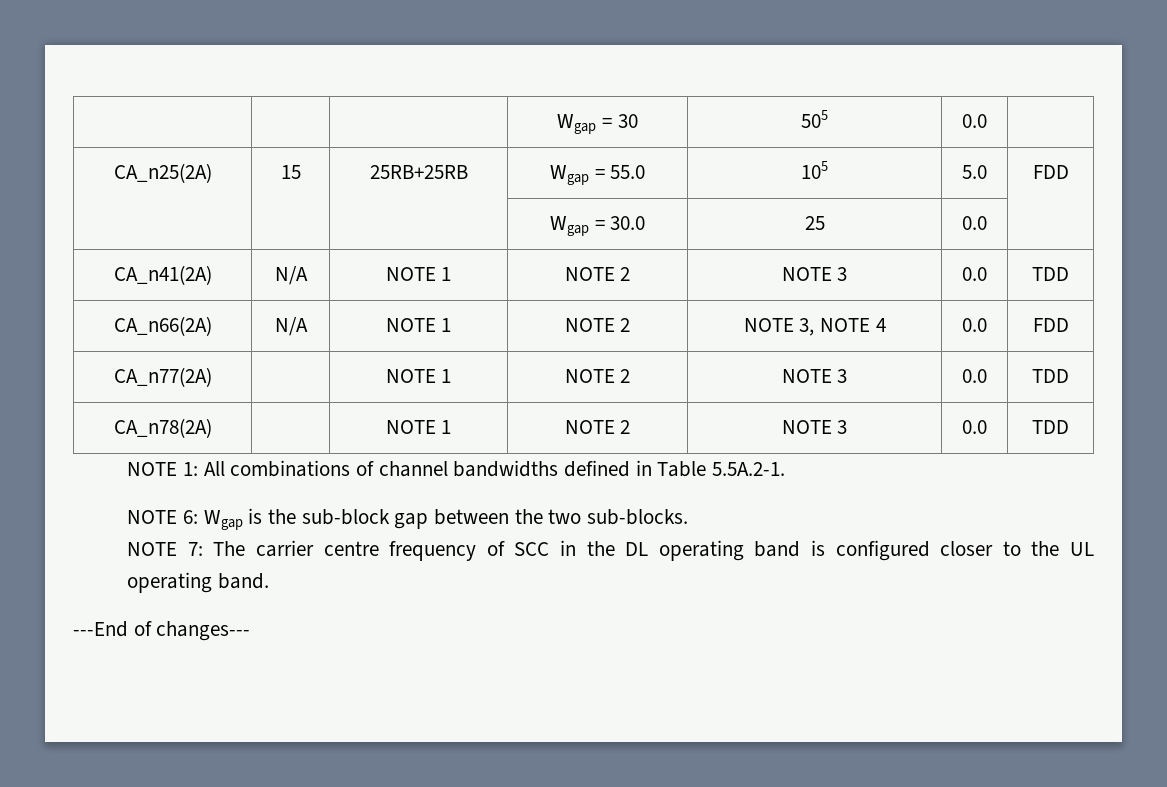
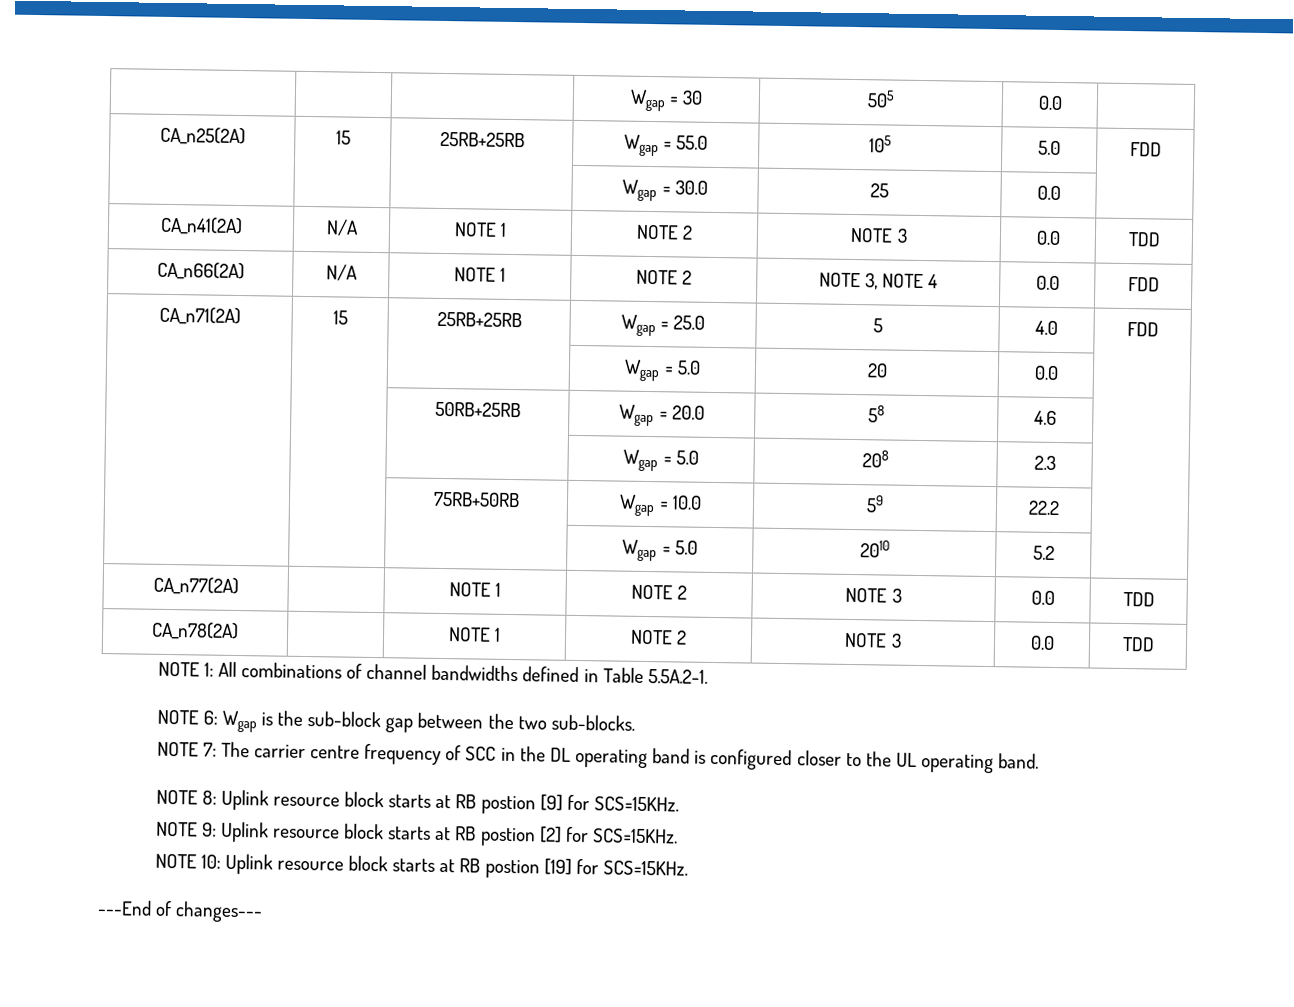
+ CA_n71(2A) | 15 | 25RB+25RB | Wgap = 25.0 | 5 | 4.0 | FDD
+ | | | Wgap = 5.0 | 20 | 0.0 |
+ | | 50RB+25RB | Wgap = 20.0 | 58 | 4.6 |
+ | | | Wgap = 5.0 | 208 | 2.3 |
+ | | 75RB+50RB | Wgap = 10.0 | 59 | 22.2 |
+ | | | Wgap = 5.0 | 2010 | 5.2 |
+ NOTE 8: Uplink resource block starts at RB postion [9] for SCS=15KHz.
+ NOTE 9: Uplink resource block starts at RB postion [2] for SCS=15KHz.
+ NOTE 10: Uplink resource block starts at RB postion [19] for SCS=15KHz.

